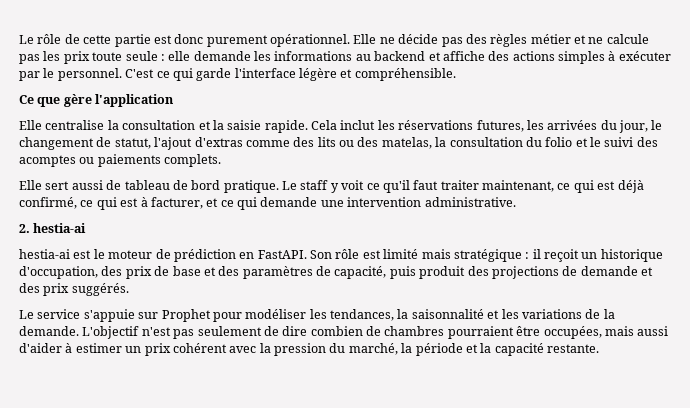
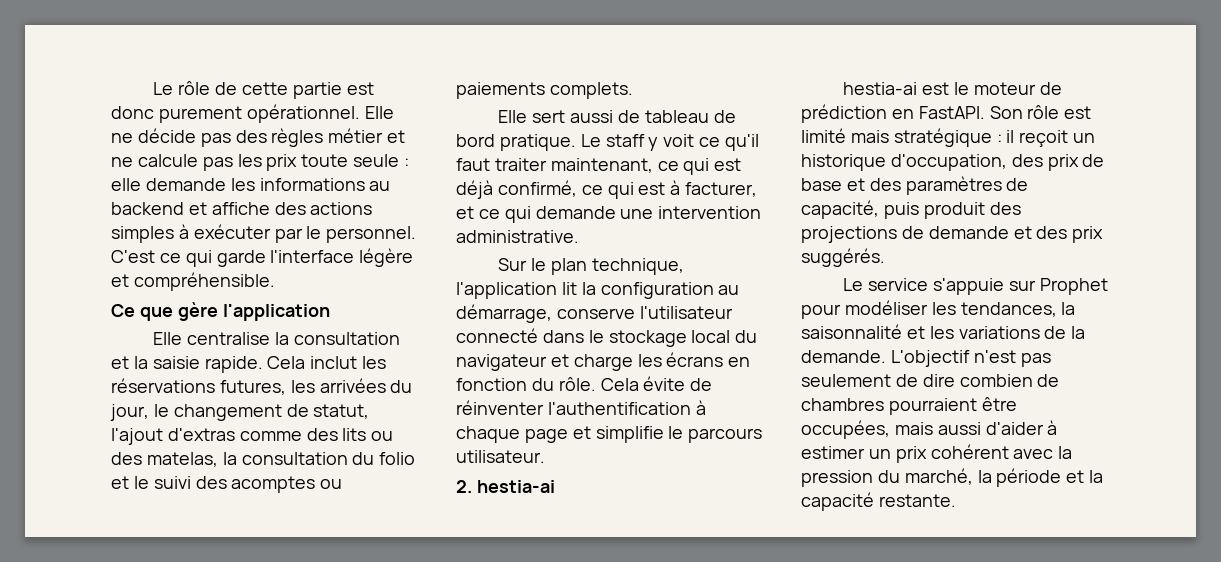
+ Sur le plan technique, l'application lit la configuration au démarrage, conserve l'utilisateur connecté dans le stockage local du navigateur et charge les écrans en fonction du rôle. Cela évite de réinventer l'authentification à chaque page et simplifie le parcours utilisateur.

